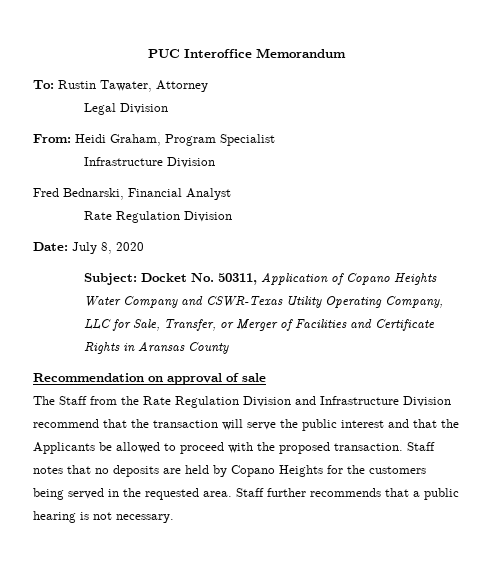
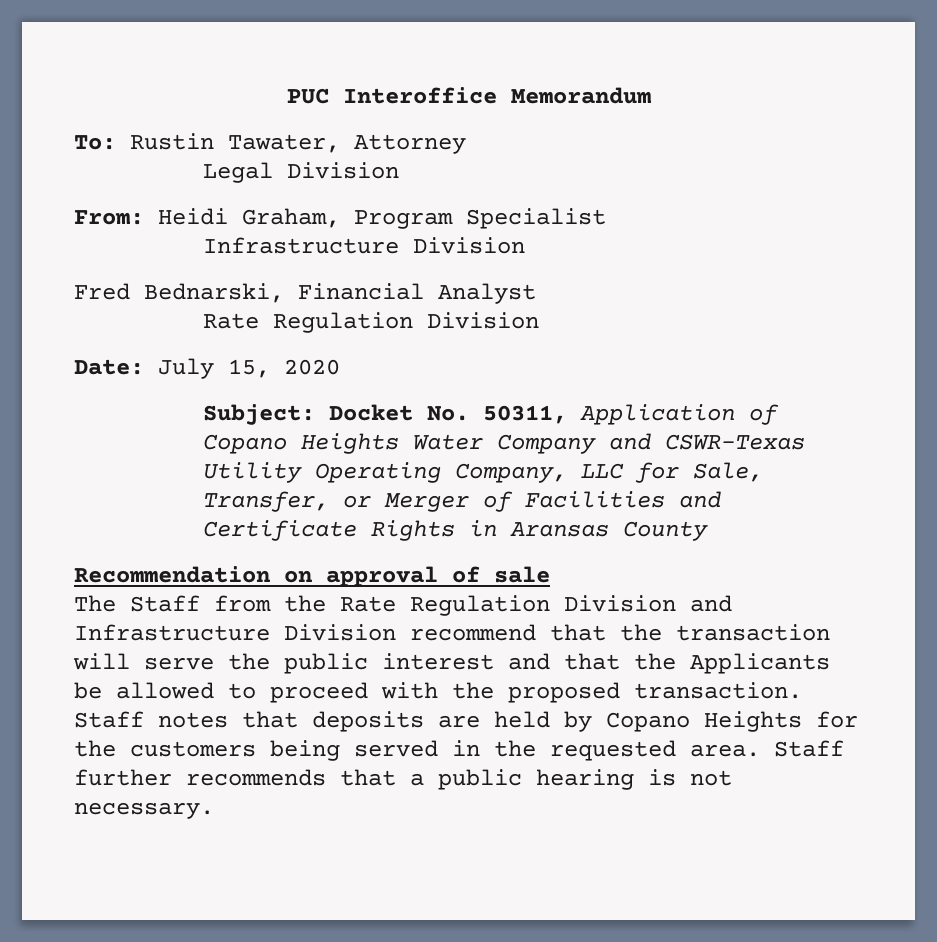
- Date: July 8, 2020
+ Date: July 15, 2020
- Staff notes that no deposits are held by Copano Heights for the customers being served in the requested area.
+ Staff notes that deposits are held by Copano Heights for the customers being served in the requested area.

